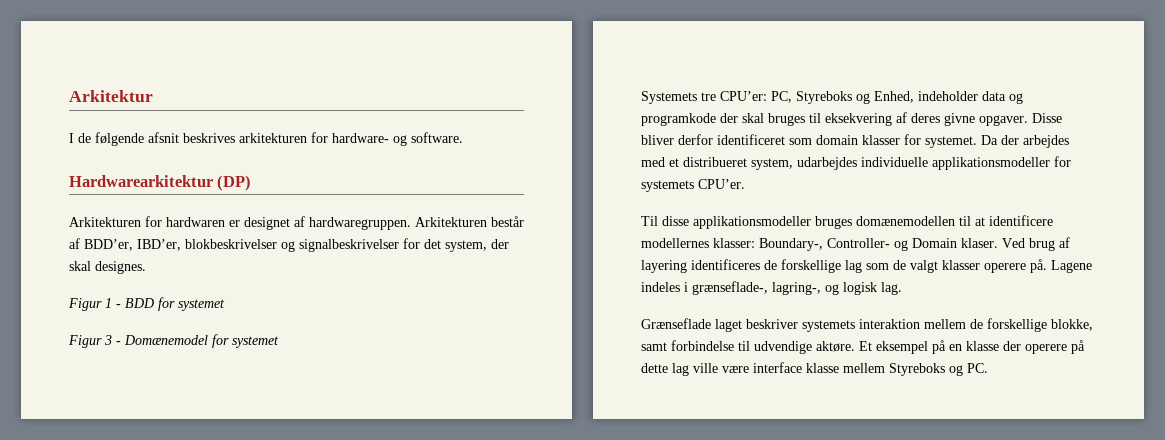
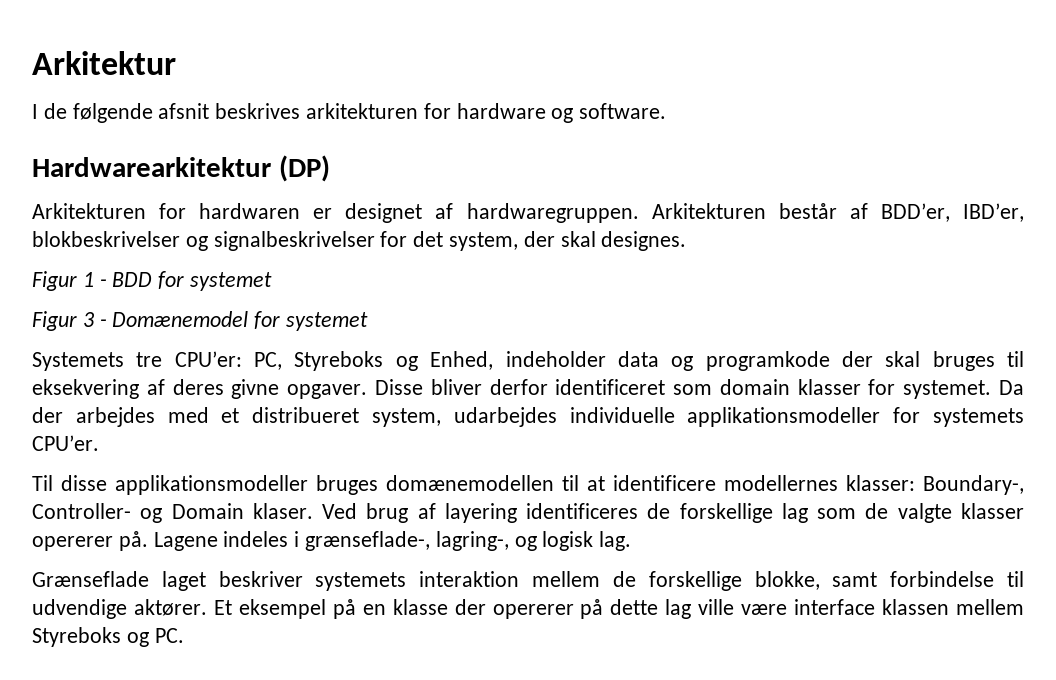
- I de følgende afsnit beskrives arkitekturen for hardware- og software.
+ I de følgende afsnit beskrives arkitekturen for hardware og software.
- Ved brug af layering identificeres de forskellige lag som de valgt klasser operere på.
+ Ved brug af layering identificeres de forskellige lag som de valgte klasser opererer på.
- Grænseflade laget beskriver systemets interaktion mellem de forskellige blokke, samt forbindelse til udvendige aktøre.
+ Grænseflade laget beskriver systemets interaktion mellem de forskellige blokke, samt forbindelse til udvendige aktører.
- Et eksempel på en klasse der operere på dette lag ville være interface klasse mellem Styreboks og PC.
+ Et eksempel på en klasse der opererer på dette lag ville være interface klassen mellem Styreboks og PC.

